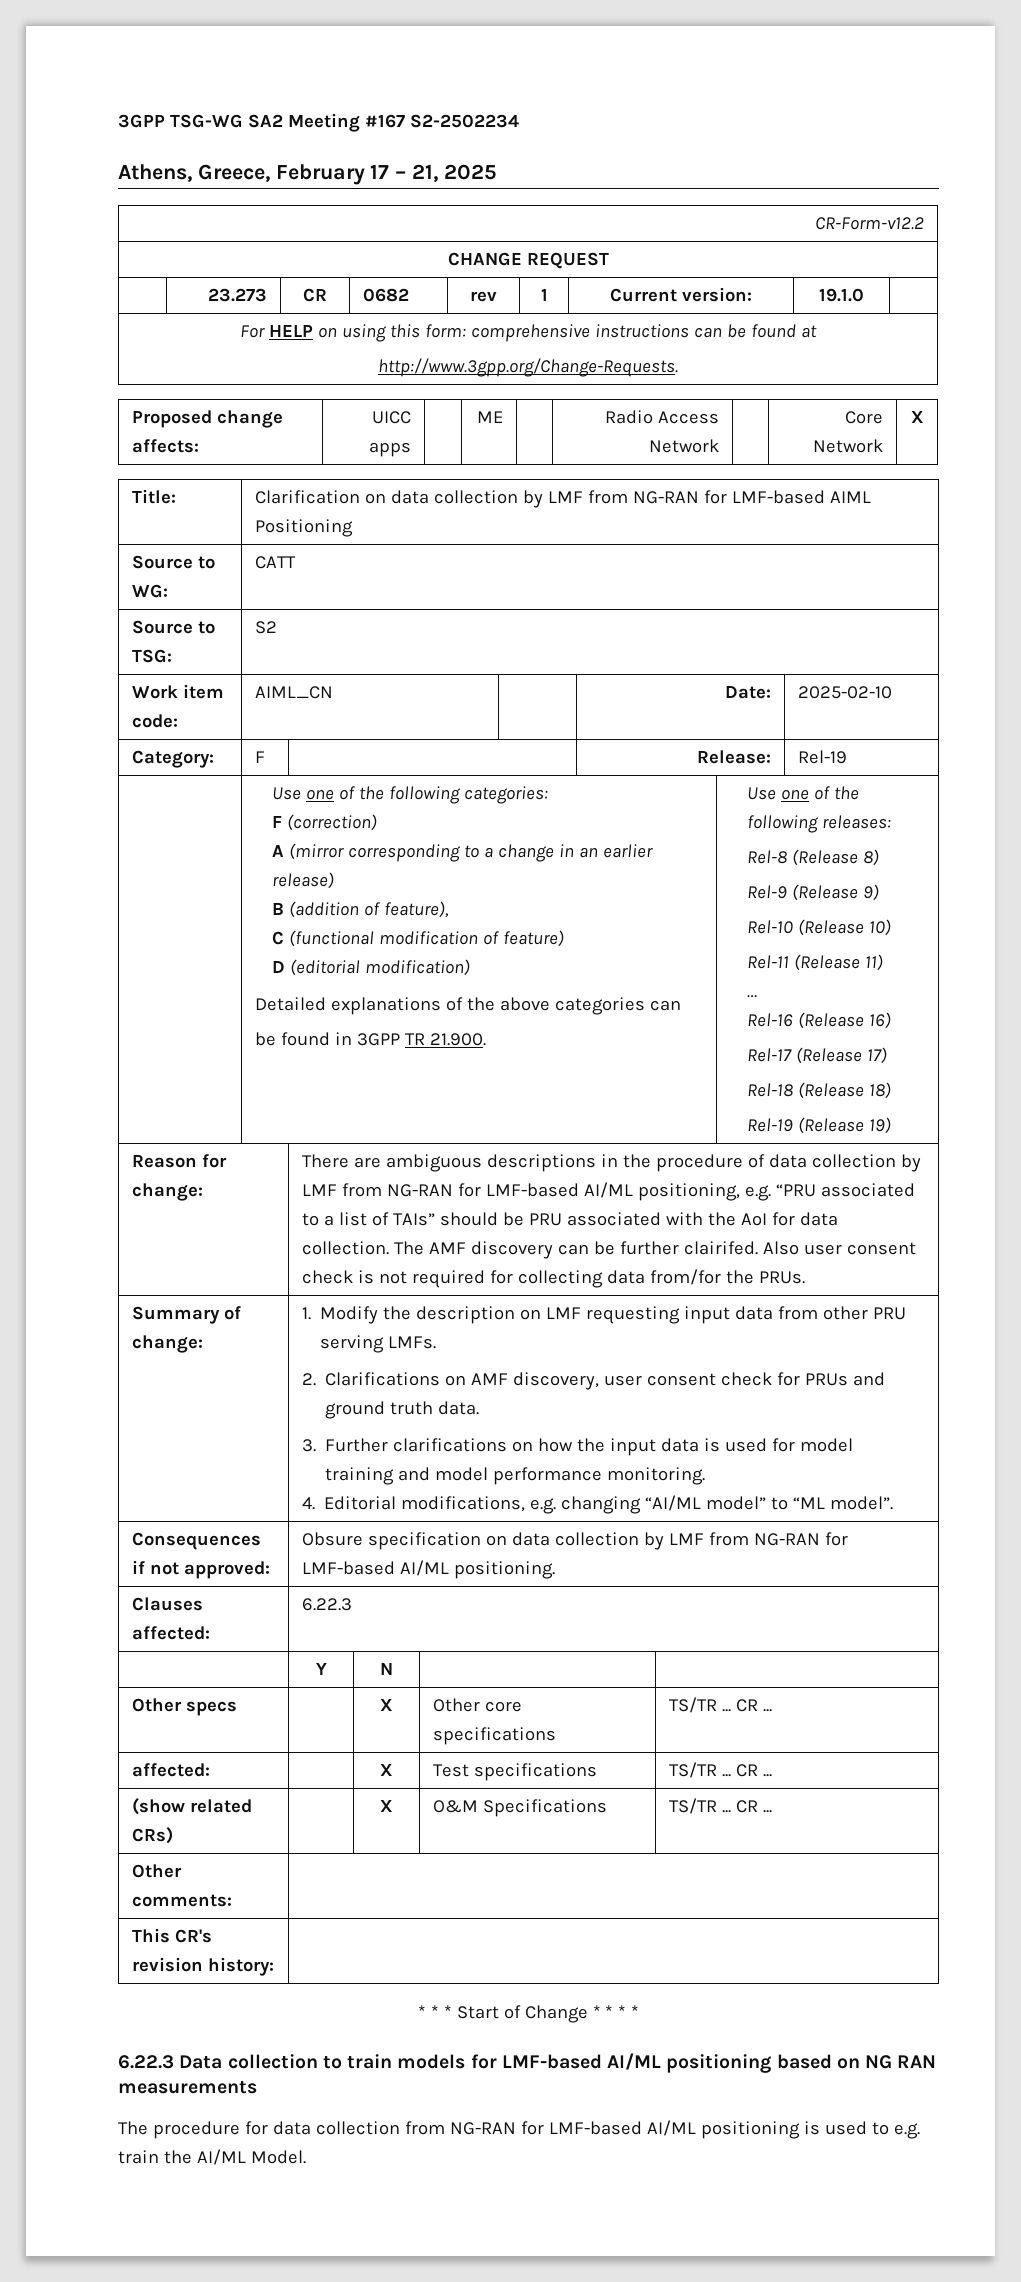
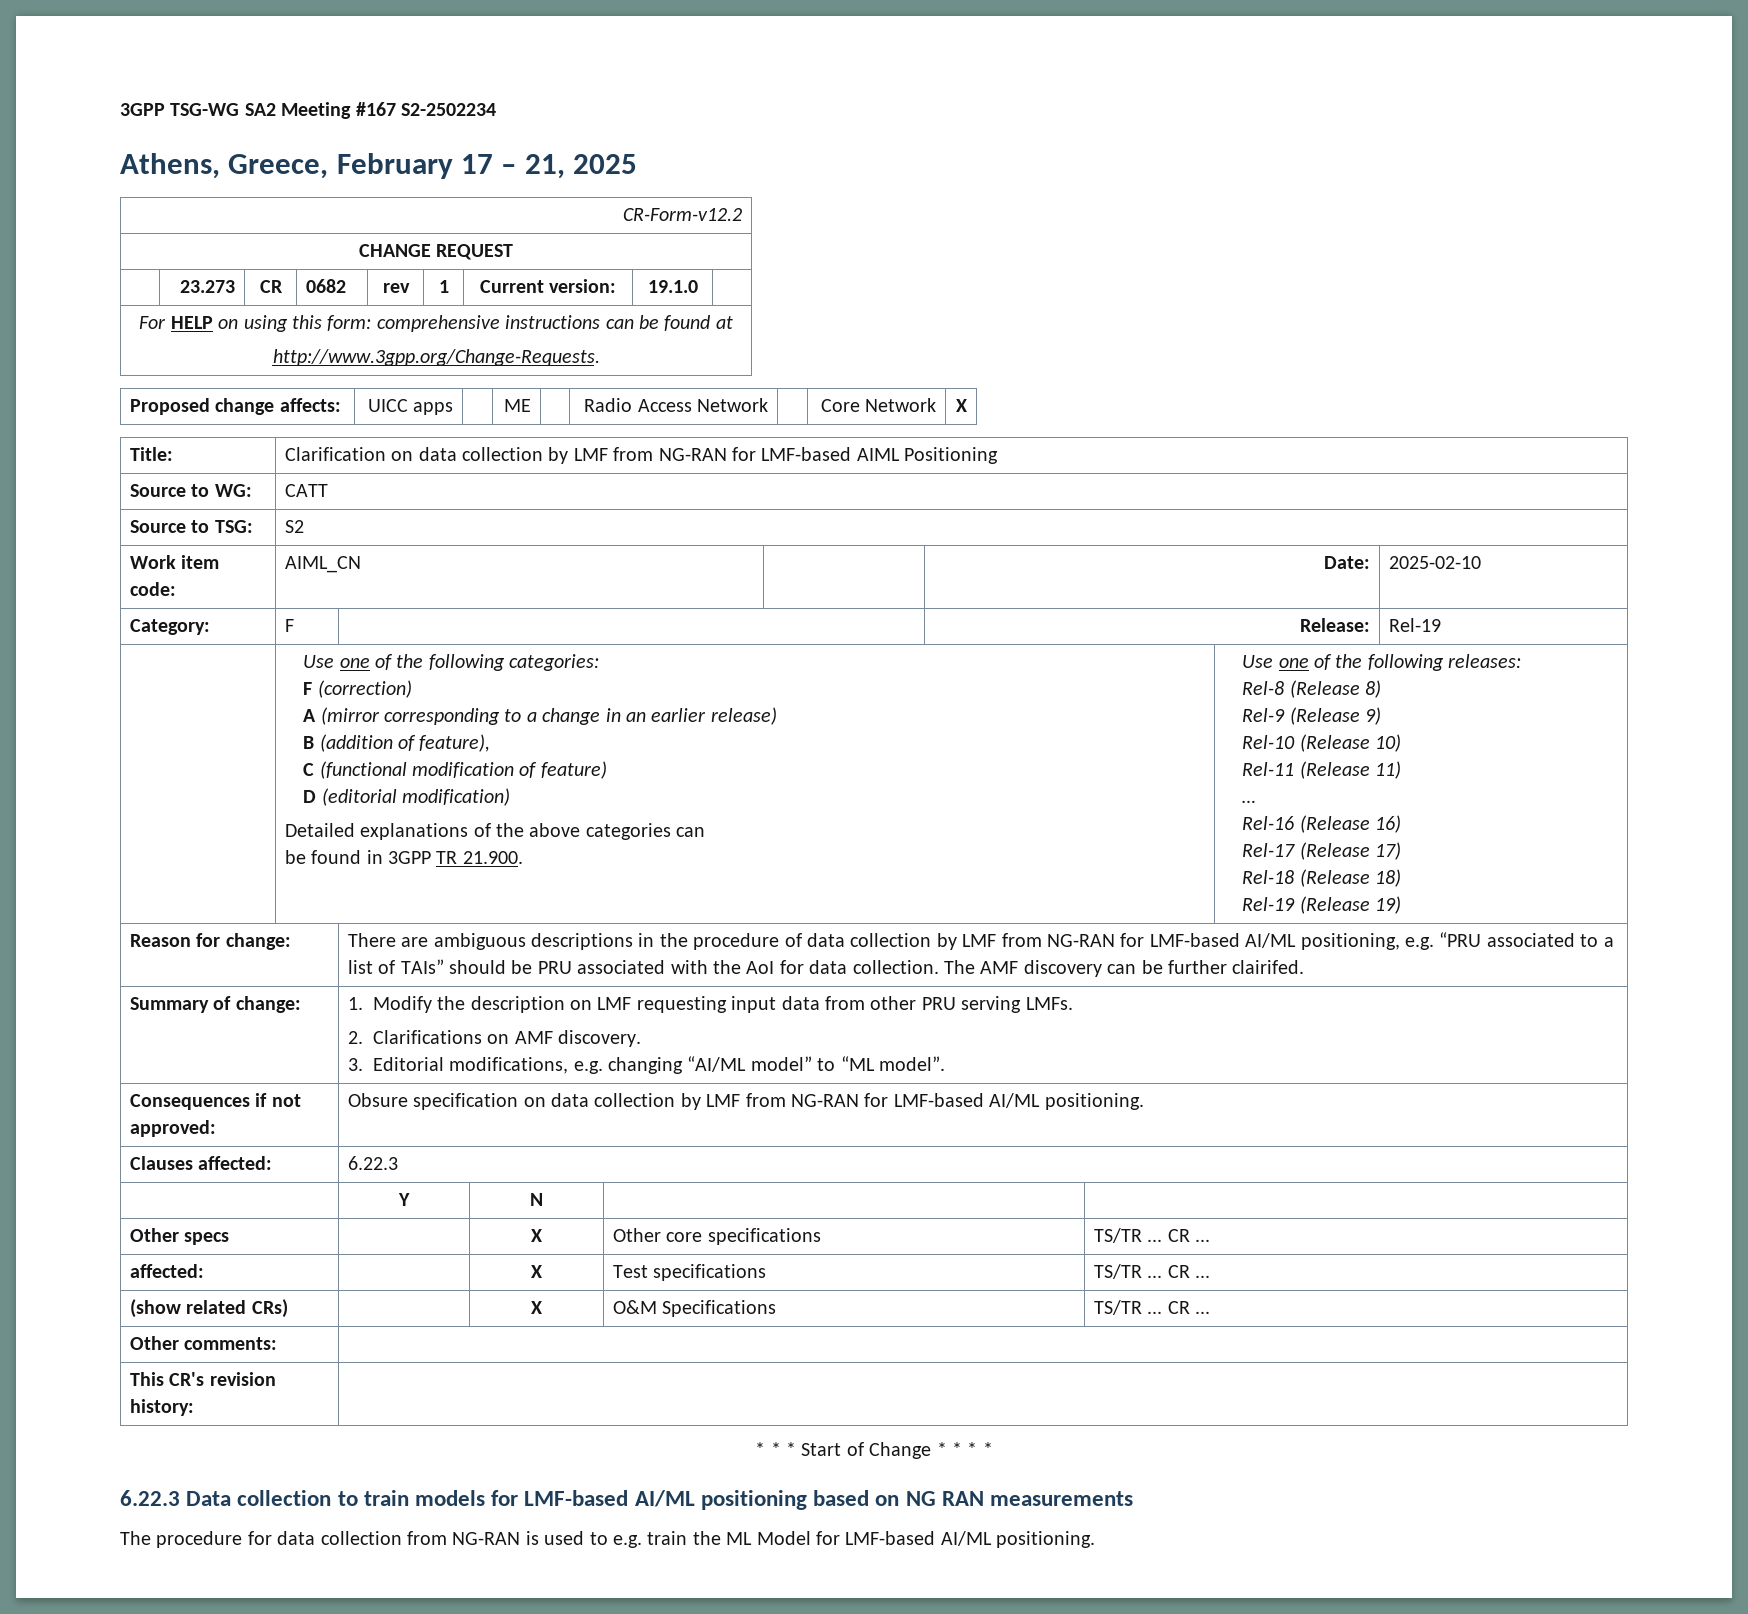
- Also user consent check is not required for collecting data from/for the PRUs.
- 2. Clarifications on AMF discovery, user consent check for PRUs and ground truth data.
- 3. Further clarifications on how the input data is used for model training and model performance monitoring.
- 4. Editorial modifications, e.g. changing “AI/ML model” to “ML model”.
+ 2. Clarifications on AMF discovery.
+ 3. Editorial modifications, e.g. changing “AI/ML model” to “ML model”.
- The procedure for data collection from NG-RAN for LMF-based AI/ML positioning is used to e.g. train the AI/ML Model.
+ The procedure for data collection from NG-RAN is used to e.g. train the ML Model for LMF-based AI/ML positioning.

